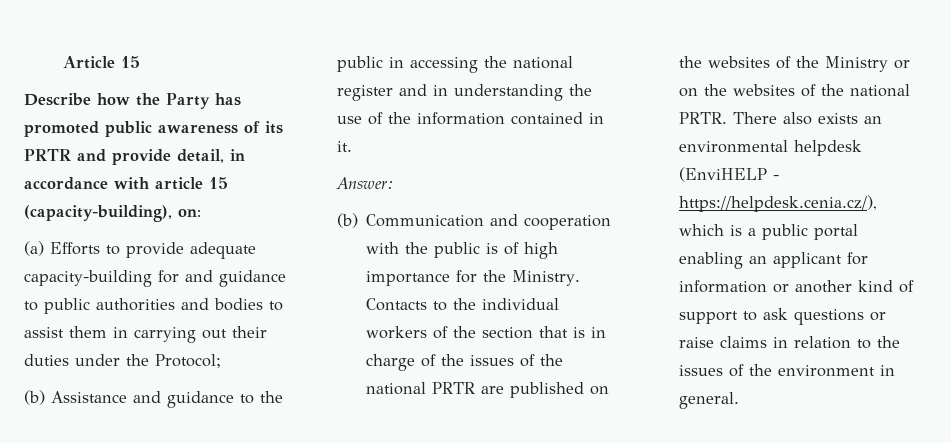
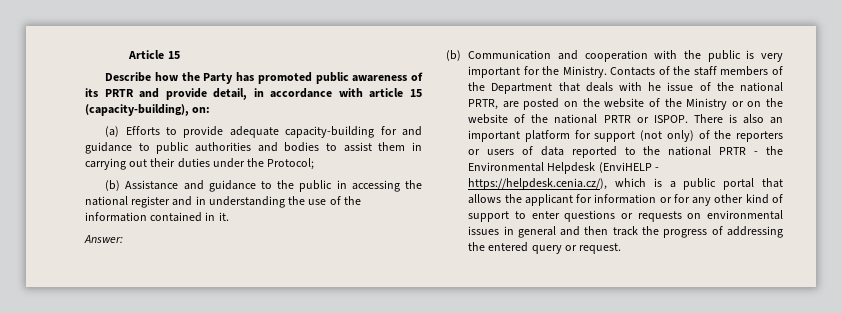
- (b) Communication and cooperation with the public is of high importance for the Ministry.
+ (b) Communication and cooperation with the public is very important for the Ministry.
- Contacts to the individual workers of the section that is in charge of the issues of the national PRTR are published on the websites of the Ministry or on the websites of the national PRTR. There also exists an environmental helpdesk (EnviHELP - https://helpdesk.cenia.cz/), which is a public portal enabling an applicant for information or another kind of support to ask questions or raise claims in relation to the issues of the environment in general.
+ Contacts of the staff members of the Department that deals with he issue of the national PRTR, are posted on the website of the Ministry or on the website of the national PRTR or ISPOP. There is also an important platform for support (not only) of the reporters or users of data reported to the national PRTR - the Environmental Helpdesk (EnviHELP - https://helpdesk.cenia.cz/), which is a public portal that allows the applicant for information or for any other kind of support to enter questions or requests on environmental issues in general and then track the progress of addressing the entered query or request.

